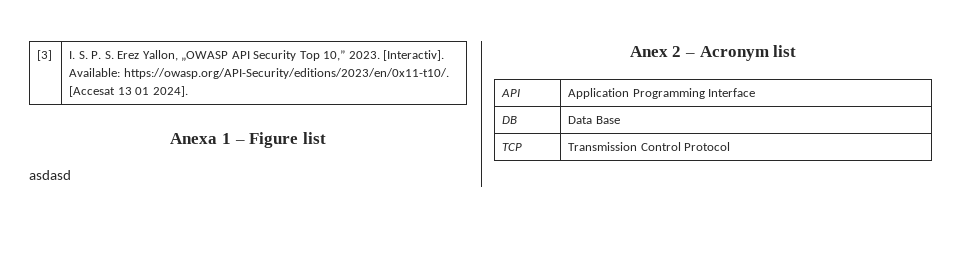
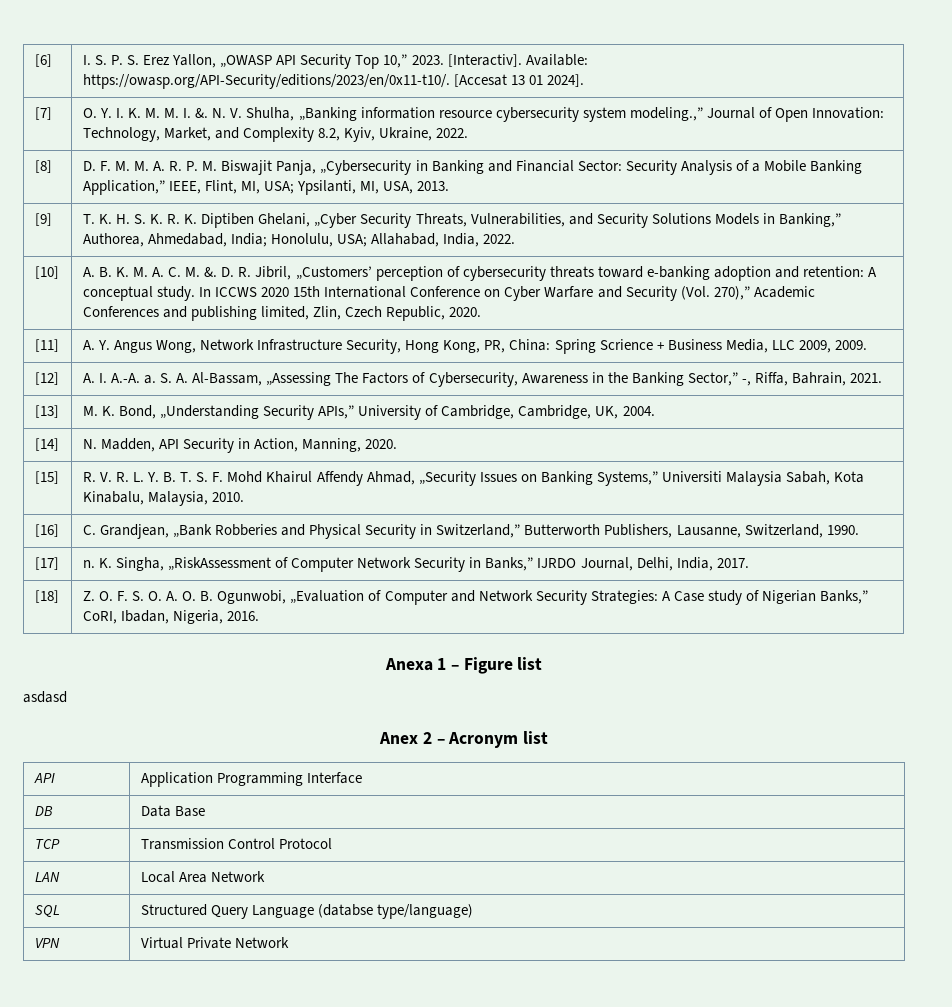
- [3] | I. S. P. S. Erez Yallon, „OWASP API Security Top 10,” 2023. [Interactiv]. Available: https://owasp.org/API-Security/editions/2023/en/0x11-t10/. [Accesat 13 01 2024].
+ [6] | I. S. P. S. Erez Yallon, „OWASP API Security Top 10,” 2023. [Interactiv]. Available: https://owasp.org/API-Security/editions/2023/en/0x11-t10/. [Accesat 13 01 2024].
+ [7] | O. Y. I. K. M. M. I. &. N. V. Shulha, „Banking information resource cybersecurity system modeling.,” Journal of Open Innovation: Technology, Market, and Complexity 8.2, Kyiv, Ukraine, 2022.
+ [8] | D. F. M. M. A. R. P. M. Biswajit Panja, „Cybersecurity in Banking and Financial Sector: Security Analysis of a Mobile Banking Application,” IEEE, Flint, MI, USA; Ypsilanti, MI, USA, 2013.
+ [9] | T. K. H. S. K. R. K. Diptiben Ghelani, „Cyber Security Threats, Vulnerabilities, and Security Solutions Models in Banking,” Authorea, Ahmedabad, India; Honolulu, USA; Allahabad, India, 2022.
+ [10] | A. B. K. M. A. C. M. &. D. R. Jibril, „Customers’ perception of cybersecurity threats toward e-banking adoption and retention: A conceptual study. In ICCWS 2020 15th International Conference on Cyber Warfare and Security (Vol. 270),” Academic Conferences and publishing limited, Zlin, Czech Republic, 2020.
+ [11] | A. Y. Angus Wong, Network Infrastructure Security, Hong Kong, PR, China: Spring Scrience + Business Media, LLC 2009, 2009.
+ [12] | A. I. A.-A. a. S. A. Al-Bassam, „Assessing The Factors of Cybersecurity, Awareness in the Banking Sector,” -, Riffa, Bahrain, 2021.
+ [13] | M. K. Bond, „Understanding Security APIs,” University of Cambridge, Cambridge, UK, 2004.
+ [14] | N. Madden, API Security in Action, Manning, 2020.
+ [15] | R. V. R. L. Y. B. T. S. F. Mohd Khairul Affendy Ahmad, „Security Issues on Banking Systems,” Universiti Malaysia Sabah, Kota Kinabalu, Malaysia, 2010.
+ [16] | C. Grandjean, „Bank Robberies and Physical Security in Switzerland,” Butterworth Publishers, Lausanne, Switzerland, 1990.
+ [17] | n. K. Singha, „RiskAssessment of Computer Network Security in Banks,” IJRDO Journal, Delhi, India, 2017.
+ [18] | Z. O. F. S. O. A. O. B. Ogunwobi, „Evaluation of Computer and Network Security Strategies: A Case study of Nigerian Banks,” CoRI, Ibadan, Nigeria, 2016.
+ LAN | Local Area Network
+ SQL | Structured Query Language (databse type/language)
+ VPN | Virtual Private Network

